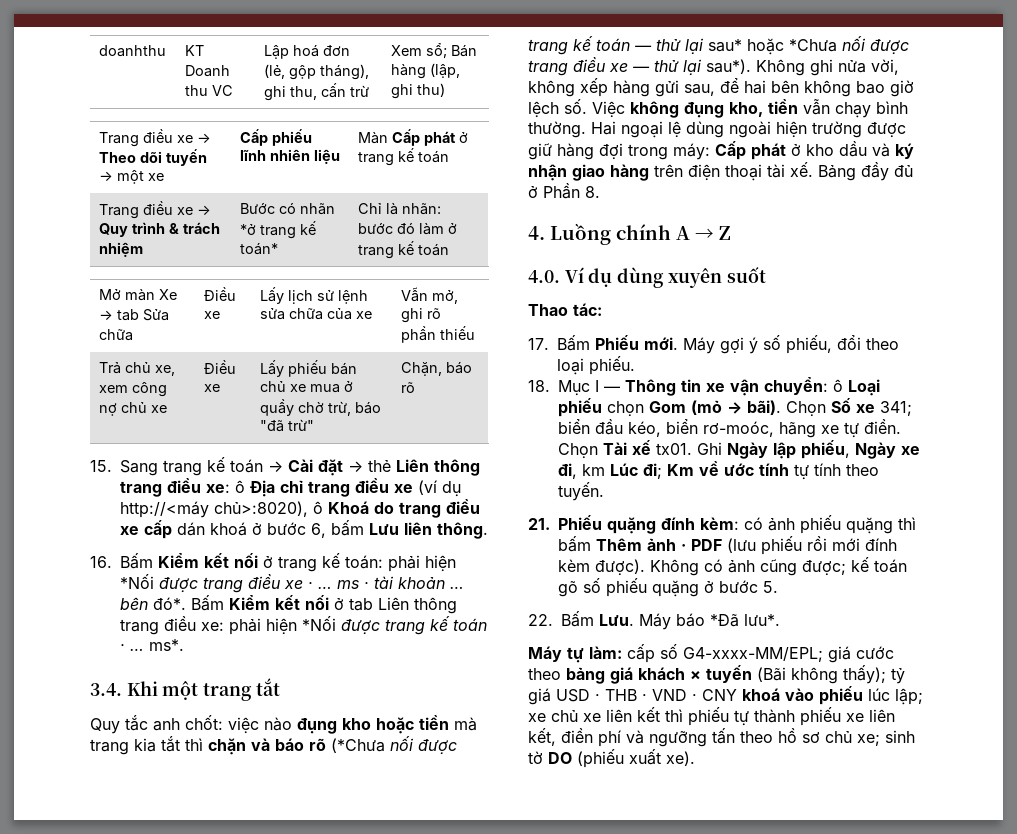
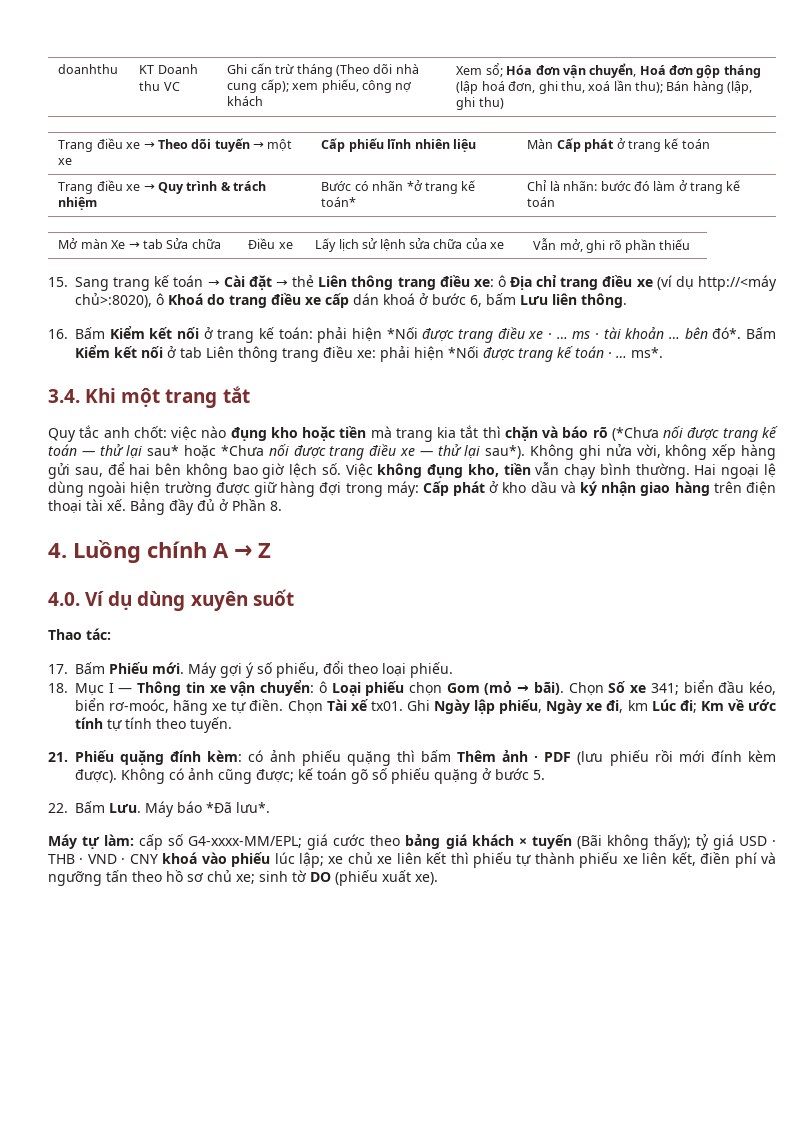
- Lập hoá đơn (lẻ, gộp tháng), ghi thu, cấn trừ | Xem sổ; Bán hàng (lập, ghi thu)
+ Ghi cấn trừ tháng (Theo dõi nhà cung cấp); xem phiếu, công nợ khách | Xem sổ; Hóa đơn vận chuyển, Hoá đơn gộp tháng (lập hoá đơn, ghi thu, xoá lần thu); Bán hàng (lập, ghi thu)
- Trả chủ xe, xem công nợ chủ xe | Điều xe | Lấy phiếu bán chủ xe mua ở quầy chờ trừ, báo "đã trừ" | Chặn, báo rõ

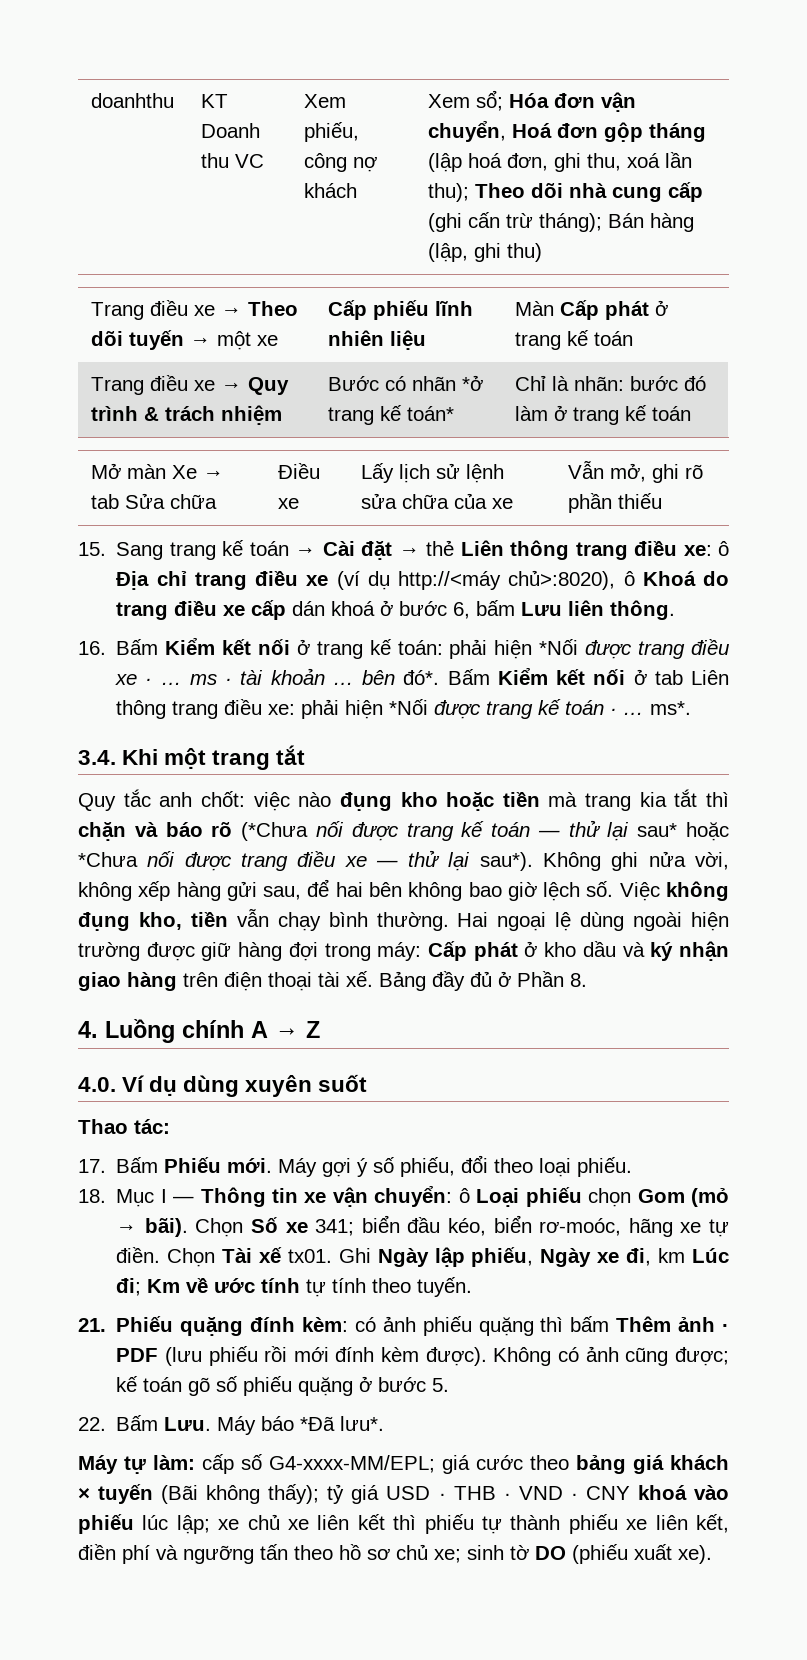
- Ghi cấn trừ tháng (Theo dõi nhà cung cấp); xem phiếu, công nợ khách
+ Xem phiếu, công nợ khách
- Xem sổ; Hóa đơn vận chuyển, Hoá đơn gộp tháng (lập hoá đơn, ghi thu, xoá lần thu); Bán hàng (lập, ghi thu)
+ Xem sổ; Hóa đơn vận chuyển, Hoá đơn gộp tháng (lập hoá đơn, ghi thu, xoá lần thu); Theo dõi nhà cung cấp (ghi cấn trừ tháng); Bán hàng (lập, ghi thu)

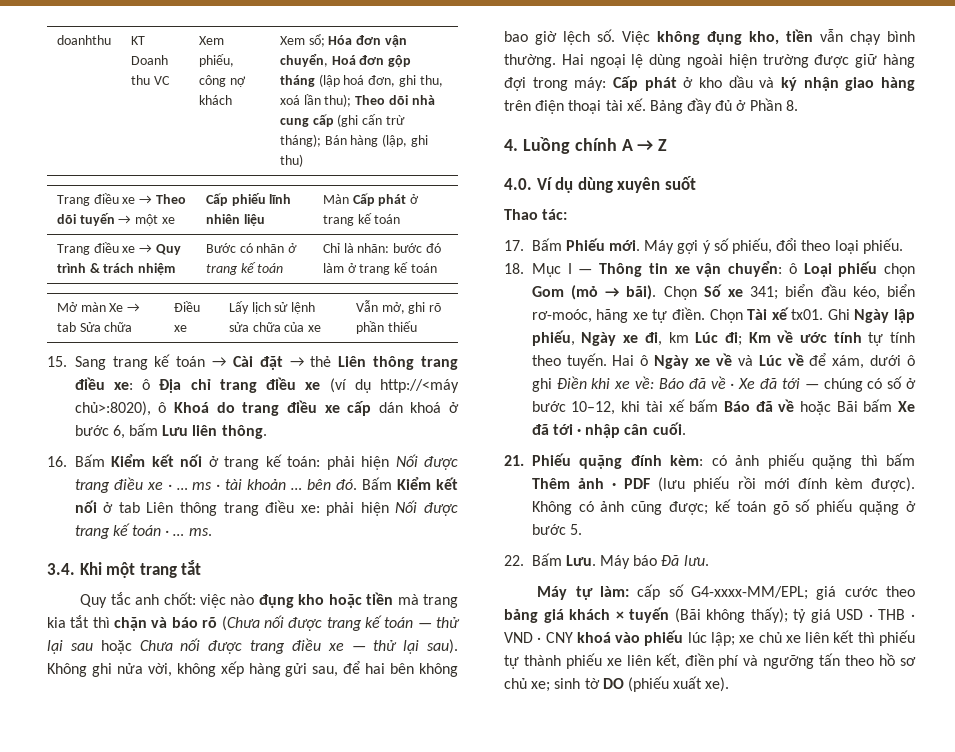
- Trang điều xe → Quy trình & trách nhiệm | Bước có nhãn *ở trang kế toán* | Chỉ là nhãn: bước đó làm ở trang kế toán
+ Trang điều xe → Quy trình & trách nhiệm | Bước có nhãn ở trang kế toán | Chỉ là nhãn: bước đó làm ở trang kế toán
- 16. Bấm Kiểm kết nối ở trang kế toán: phải hiện *Nối được trang điều xe · … ms · tài khoản … bên đó*.
+ 16. Bấm Kiểm kết nối ở trang kế toán: phải hiện Nối được trang điều xe · … ms · tài khoản … bên đó.
- Bấm Kiểm kết nối ở tab Liên thông trang điều xe: phải hiện *Nối được trang kế toán · … ms*.
+ Bấm Kiểm kết nối ở tab Liên thông trang điều xe: phải hiện Nối được trang kế toán · … ms.
- Quy tắc anh chốt: việc nào đụng kho hoặc tiền mà trang kia tắt thì chặn và báo rõ (*Chưa nối được trang kế toán — thử lại sau* hoặc *Chưa nối được trang điều xe — thử lại sau*).
+ Quy tắc anh chốt: việc nào đụng kho hoặc tiền mà trang kia tắt thì chặn và báo rõ (Chưa nối được trang kế toán — thử lại sau hoặc Chưa nối được trang điều xe — thử lại sau).
+ Hai ô Ngày xe về và Lúc về để xám, dưới ô ghi Điền khi xe về: Báo đã về · Xe đã tới — chúng có số ở bước 10–12, khi tài xế bấm Báo đã về hoặc Bãi bấm Xe đã tới · nhập cân cuối.
- 22. Bấm Lưu. Máy báo *Đã lưu*.
+ 22. Bấm Lưu. Máy báo Đã lưu.

